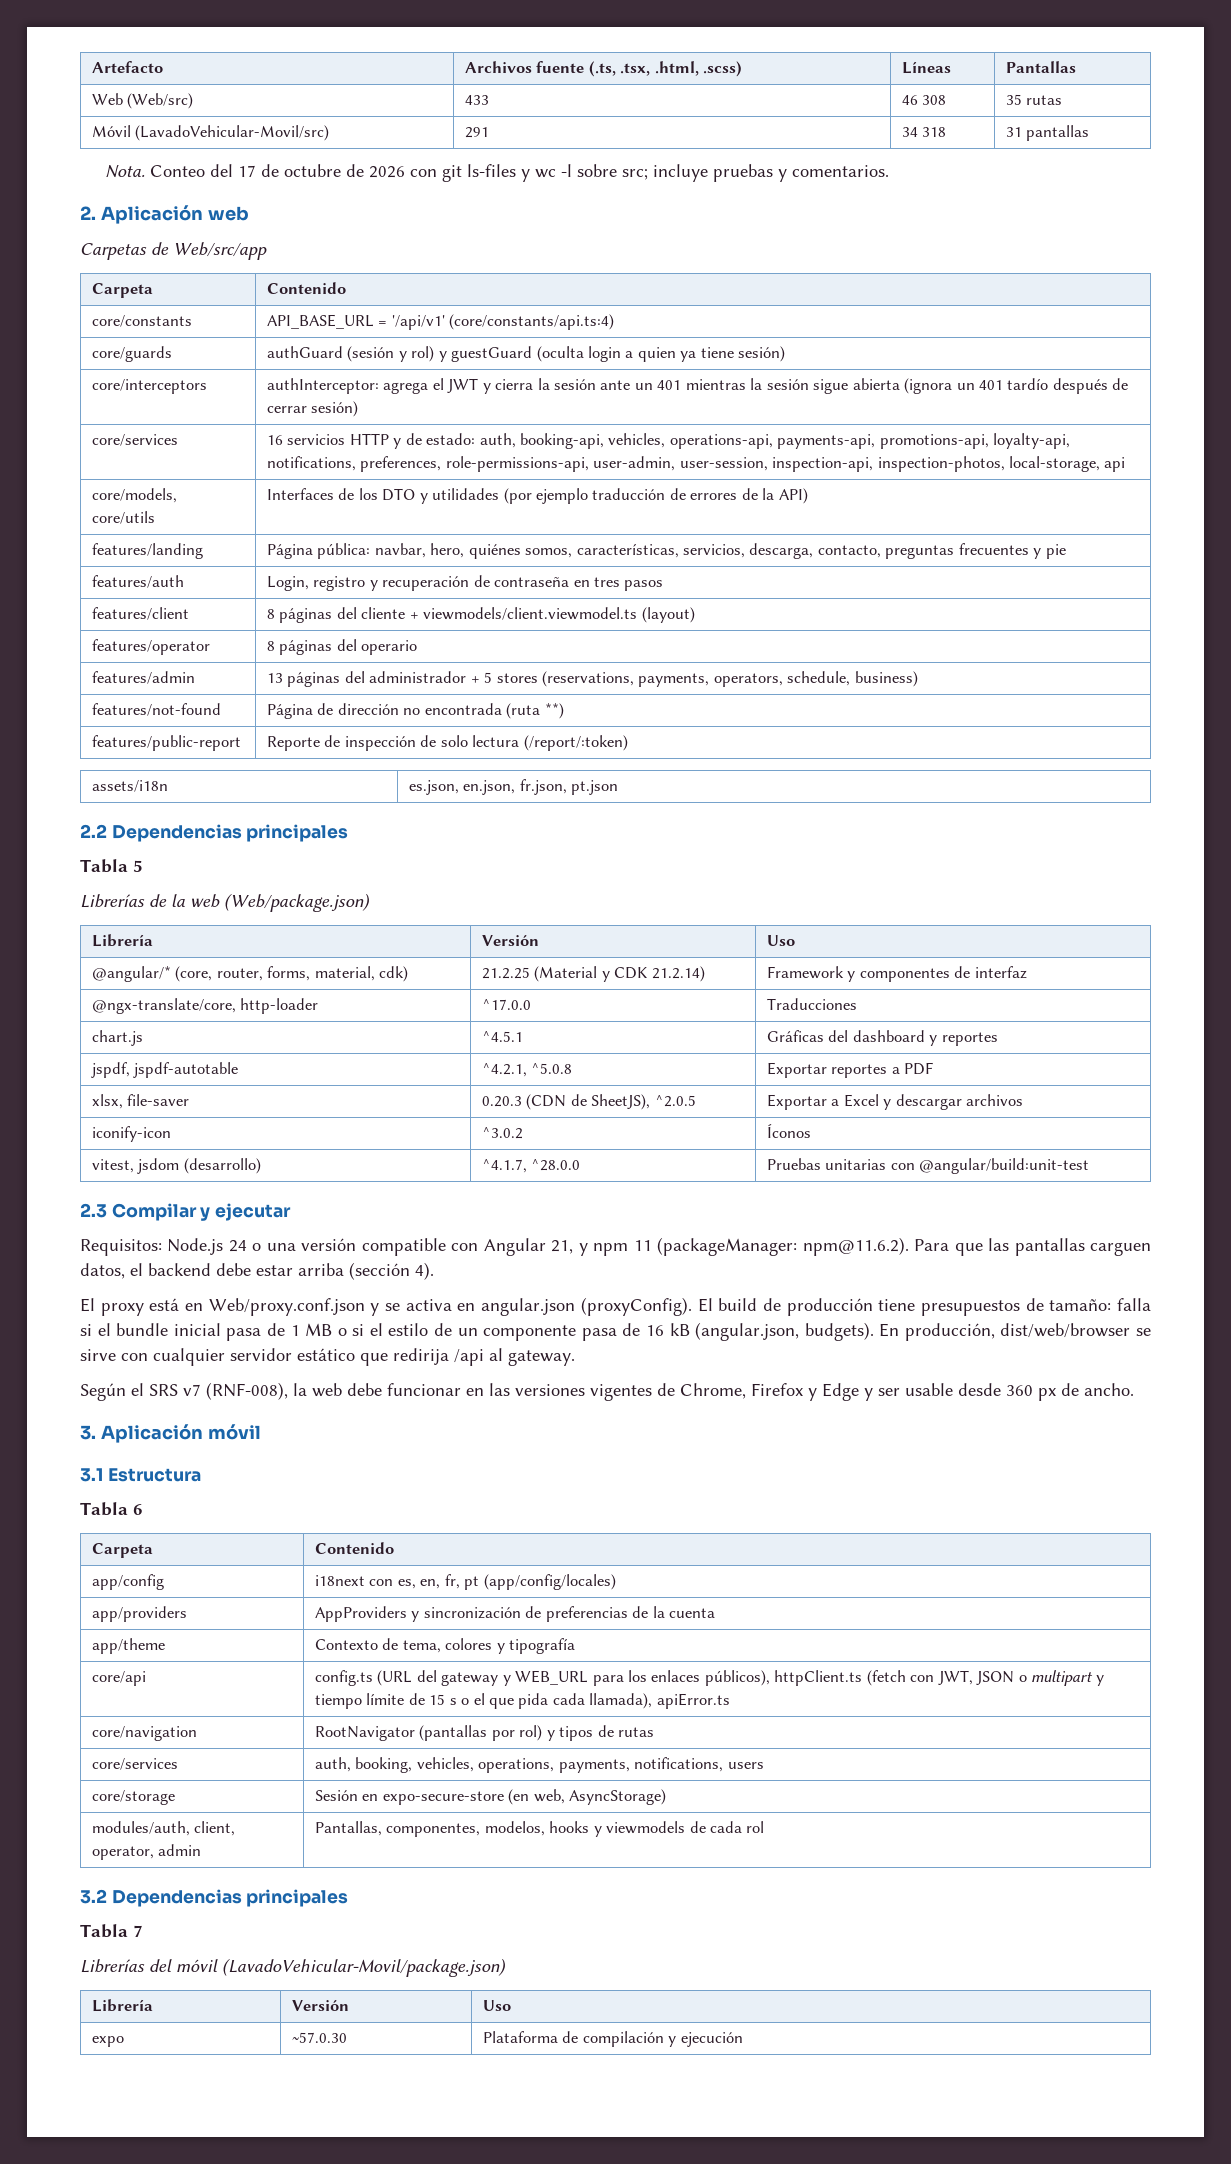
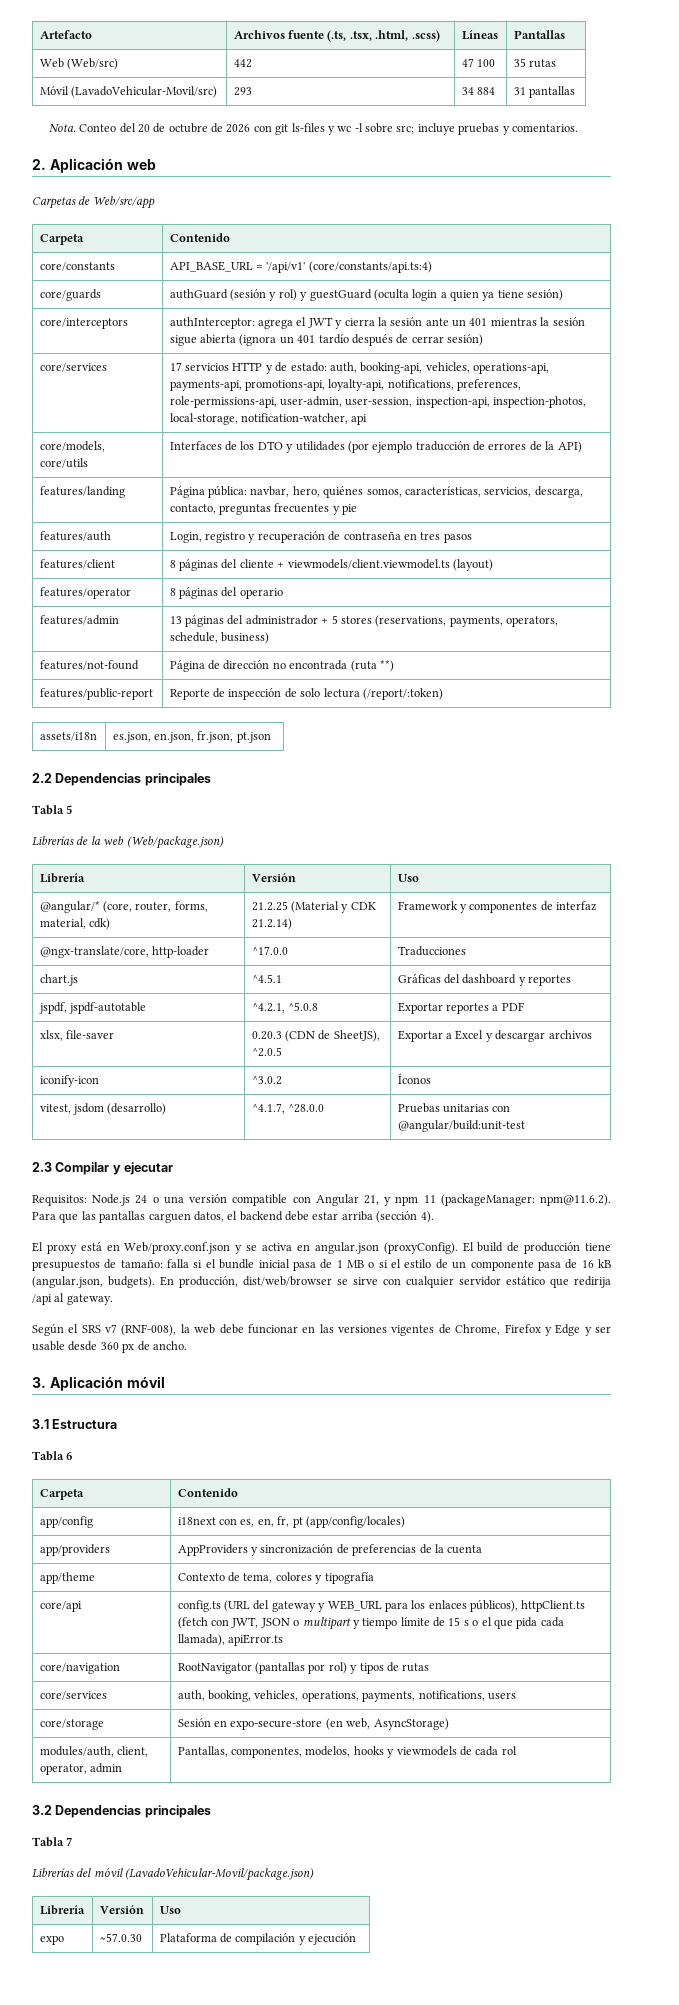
- Web (Web/src) | 433 | 46 308 | 35 rutas
+ Web (Web/src) | 442 | 47 100 | 35 rutas
- Móvil (LavadoVehicular-Movil/src) | 291 | 34 318 | 31 pantallas
+ Móvil (LavadoVehicular-Movil/src) | 293 | 34 884 | 31 pantallas
- Conteo del 17 de octubre de 2026 con git ls-files y wc -l sobre src; incluye pruebas y comentarios.
+ Conteo del 20 de octubre de 2026 con git ls-files y wc -l sobre src; incluye pruebas y comentarios.
- core/services | 16 servicios HTTP y de estado: auth, booking-api, vehicles, operations-api, payments-api, promotions-api, loyalty-api, notifications, preferences, role-permissions-api, user-admin, user-session, inspection-api, inspection-photos, local-storage, api
+ core/services | 17 servicios HTTP y de estado: auth, booking-api, vehicles, operations-api, payments-api, promotions-api, loyalty-api, notifications, preferences, role-permissions-api, user-admin, user-session, inspection-api, inspection-photos, local-storage, notification-watcher, api

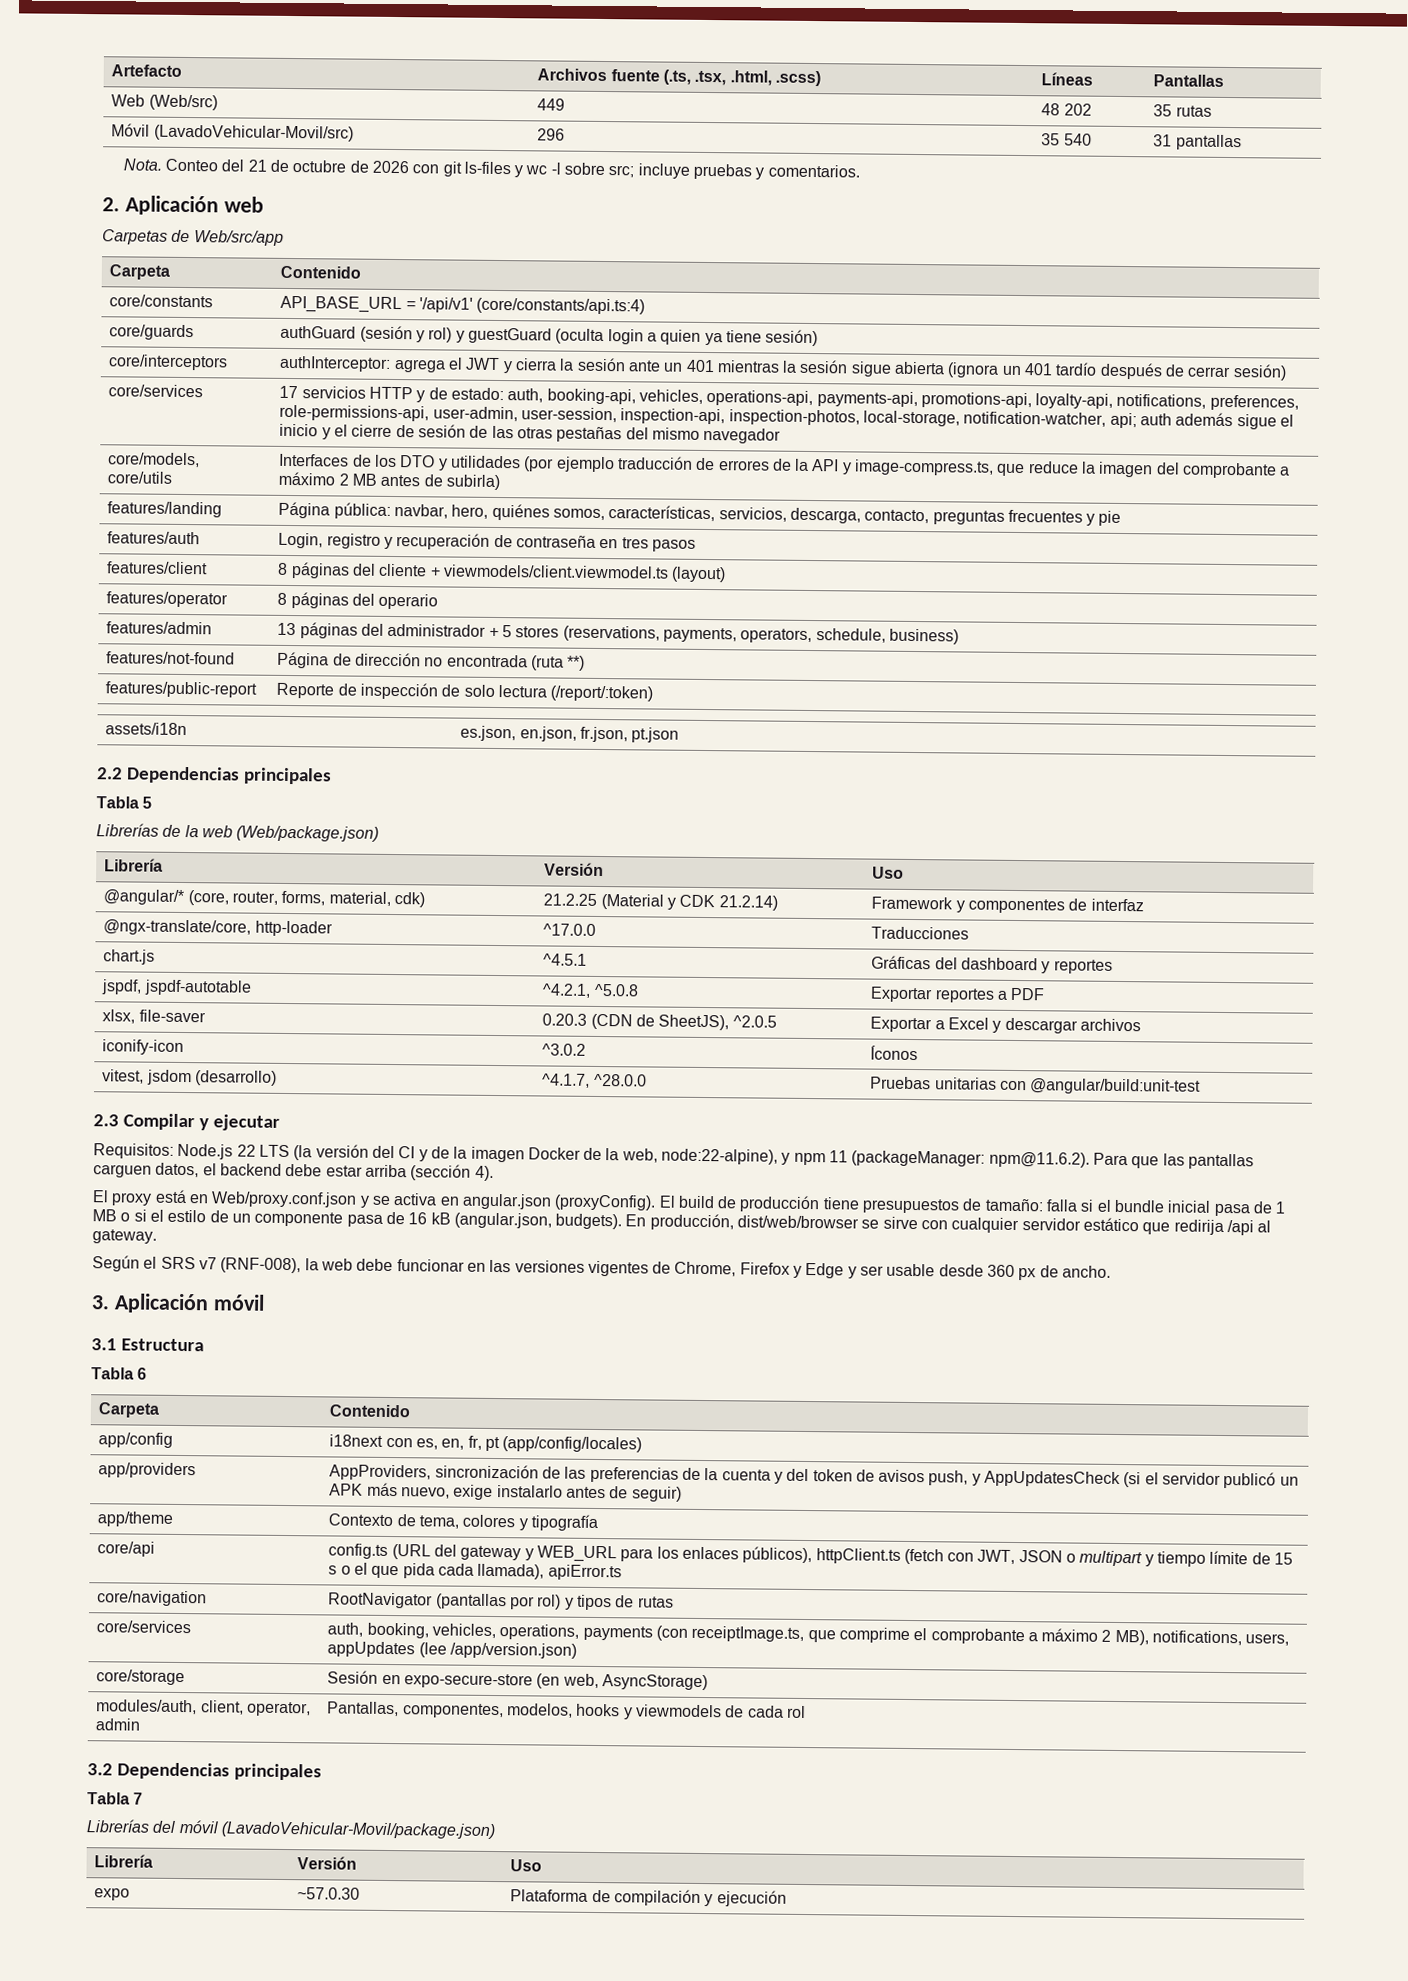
- Web (Web/src) | 442 | 47 100 | 35 rutas
+ Web (Web/src) | 449 | 48 202 | 35 rutas
- Móvil (LavadoVehicular-Movil/src) | 293 | 34 884 | 31 pantallas
+ Móvil (LavadoVehicular-Movil/src) | 296 | 35 540 | 31 pantallas
- Conteo del 20 de octubre de 2026 con git ls-files y wc -l sobre src; incluye pruebas y comentarios.
+ Conteo del 21 de octubre de 2026 con git ls-files y wc -l sobre src; incluye pruebas y comentarios.
- 17 servicios HTTP y de estado: auth, booking-api, vehicles, operations-api, payments-api, promotions-api, loyalty-api, notifications, preferences, role-permissions-api, user-admin, user-session, inspection-api, inspection-photos, local-storage, notification-watcher, api
+ 17 servicios HTTP y de estado: auth, booking-api, vehicles, operations-api, payments-api, promotions-api, loyalty-api, notifications, preferences, role-permissions-api, user-admin, user-session, inspection-api, inspection-photos, local-storage, notification-watcher, api; auth además sigue el inicio y el cierre de sesión de las otras pestañas del mismo navegador
- core/models, core/utils | Interfaces de los DTO y utilidades (por ejemplo traducción de errores de la API)
+ core/models, core/utils | Interfaces de los DTO y utilidades (por ejemplo traducción de errores de la API y image-compress.ts, que reduce la imagen del comprobante a máximo 2 MB antes de subirla)
- Requisitos: Node.js 24 o una versión compatible con Angular 21, y npm 11 (packageManager: npm@11.6.2). Para que las pantallas carguen datos, el backend debe estar arriba (sección 4).
+ Requisitos: Node.js 22 LTS (la versión del CI y de la imagen Docker de la web, node:22-alpine), y npm 11 (packageManager: npm@11.6.2). Para que las pantallas carguen datos, el backend debe estar arriba (sección 4).
- app/providers | AppProviders y sincronización de preferencias de la cuenta
+ app/providers | AppProviders, sincronización de las preferencias de la cuenta y del token de avisos push, y AppUpdatesCheck (si el servidor publicó un APK más nuevo, exige instalarlo antes de seguir)
- core/services | auth, booking, vehicles, operations, payments, notifications, users
+ core/services | auth, booking, vehicles, operations, payments (con receiptImage.ts, que comprime el comprobante a máximo 2 MB), notifications, users, appUpdates (lee /app/version.json)

